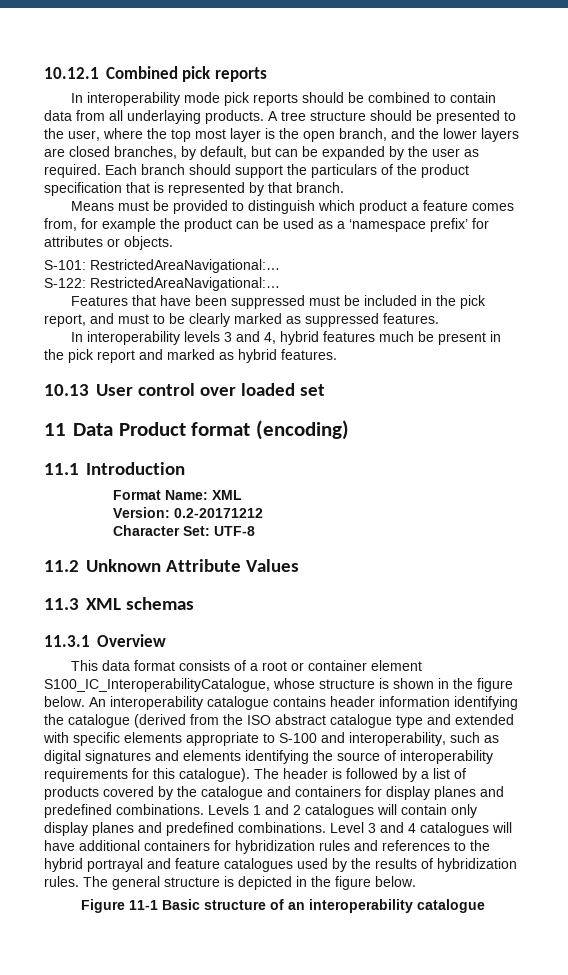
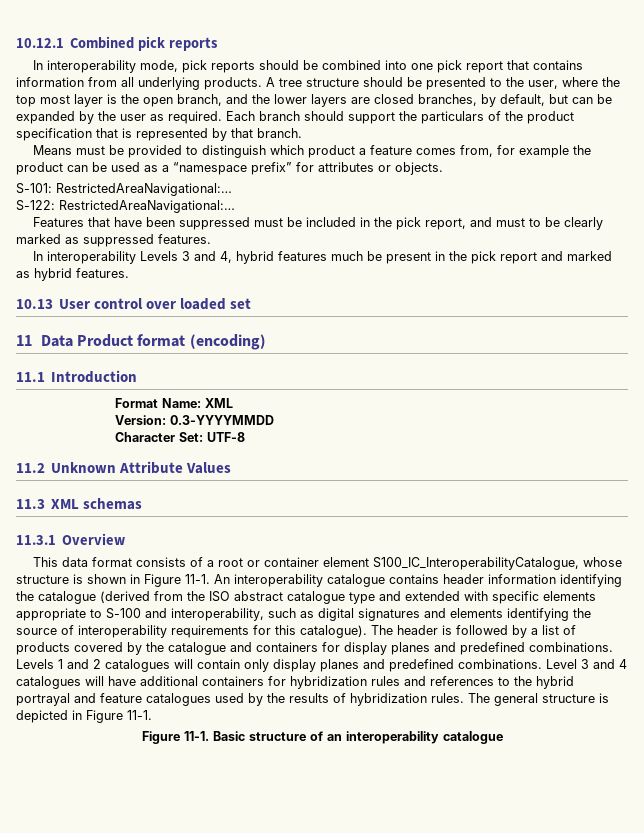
- In interoperability mode pick reports should be combined to contain data from all underlaying products.
+ In interoperability mode, pick reports should be combined into one pick report that contains information from all underlying products.
- Means must be provided to distinguish which product a feature comes from, for example the product can be used as a ‘namespace prefix’ for attributes or objects.
+ Means must be provided to distinguish which product a feature comes from, for example the product can be used as a “namespace prefix” for attributes or objects.
- In interoperability levels 3 and 4, hybrid features much be present in the pick report and marked as hybrid features.
+ In interoperability Levels 3 and 4, hybrid features much be present in the pick report and marked as hybrid features.
- Version: 0.2-20171212
+ Version: 0.3-YYYYMMDD
- This data format consists of a root or container element S100_IC_InteroperabilityCatalogue, whose structure is shown in the figure below.
+ This data format consists of a root or container element S100_IC_InteroperabilityCatalogue, whose structure is shown in Figure 11-1.
- The general structure is depicted in the figure below.
- Figure 11-1 Basic structure of an interoperability catalogue
+ The general structure is depicted in Figure 11-1.
+ Figure 11-1. Basic structure of an interoperability catalogue

